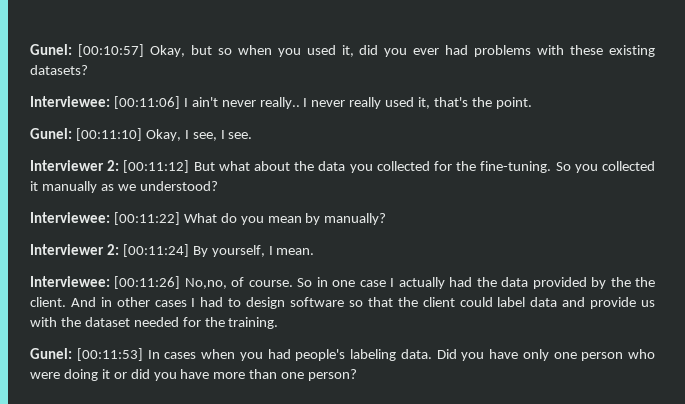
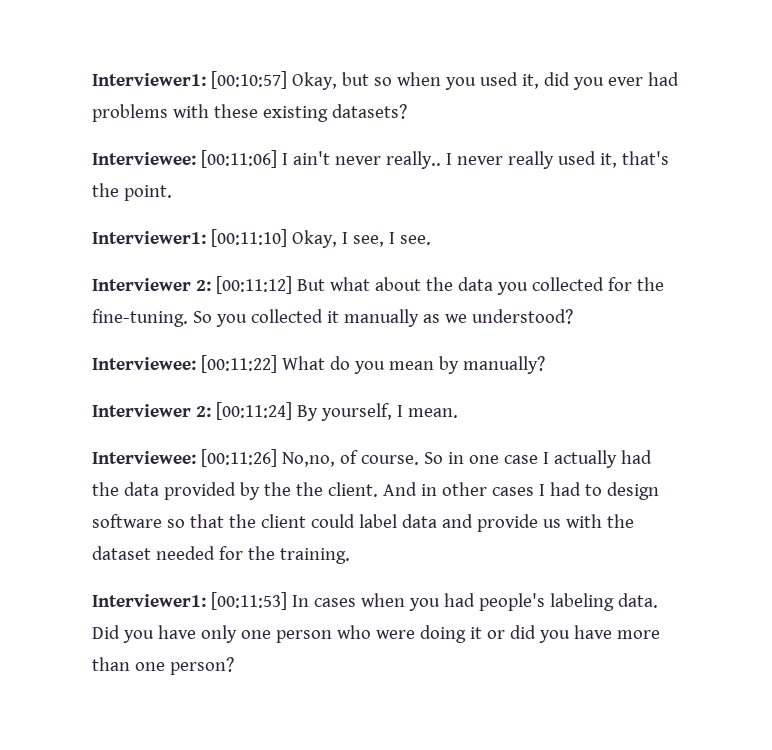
- Gunel: [00:10:57] Okay, but so when you used it, did you ever had problems with these existing datasets?
+ Interviewer1: [00:10:57] Okay, but so when you used it, did you ever had problems with these existing datasets?
- Gunel: [00:11:10] Okay, I see, I see.
+ Interviewer1: [00:11:10] Okay, I see, I see.
- Gunel: [00:11:53] In cases when you had people's labeling data.
+ Interviewer1: [00:11:53] In cases when you had people's labeling data.

